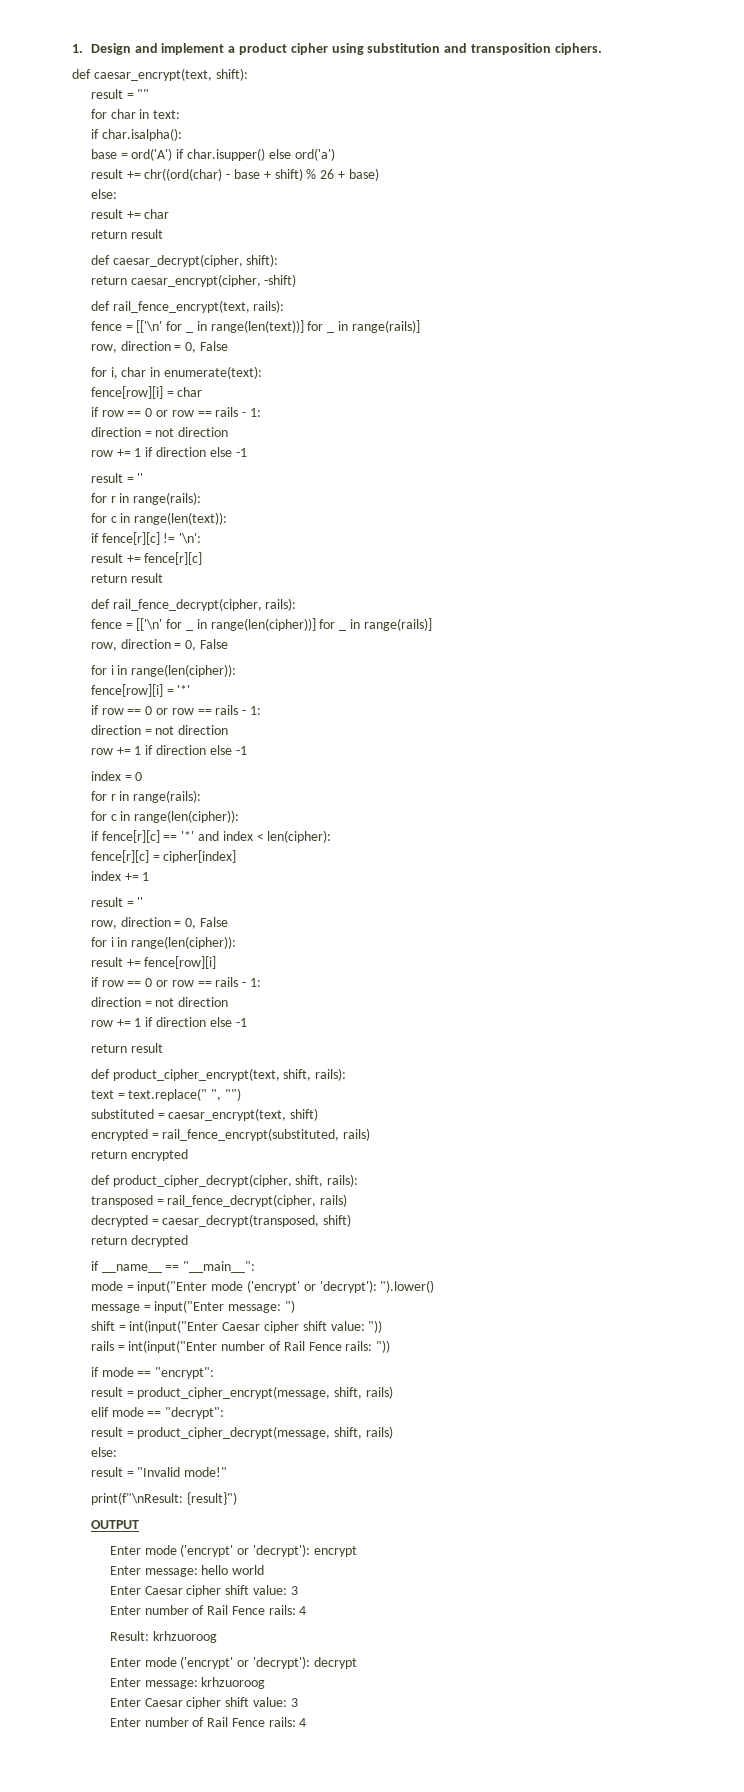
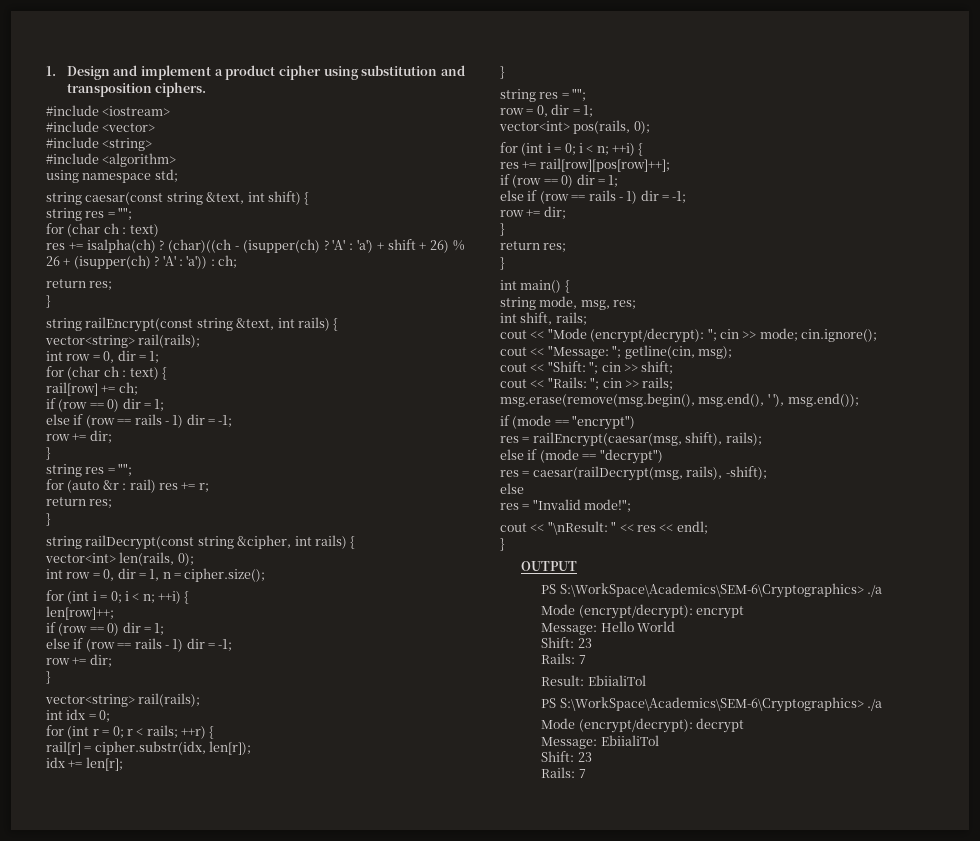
- def caesar_encrypt(text, shift):
- result = ""
- for char in text:
- if char.isalpha():
- base = ord('A') if char.isupper() else ord('a')
- result += chr((ord(char) - base + shift) % 26 + base)
- else:
- result += char
- return result
- def caesar_decrypt(cipher, shift):
- return caesar_encrypt(cipher, -shift)
- def rail_fence_encrypt(text, rails):
- fence = [['\n' for _ in range(len(text))] for _ in range(rails)]
- row, direction = 0, False
- for i, char in enumerate(text):
- fence[row][i] = char
- if row == 0 or row == rails - 1:
- direction = not direction
- row += 1 if direction else -1
- result = ''
- for r in range(rails):
- for c in range(len(text)):
- if fence[r][c] != '\n':
- result += fence[r][c]
- return result
- def rail_fence_decrypt(cipher, rails):
- fence = [['\n' for _ in range(len(cipher))] for _ in range(rails)]
- row, direction = 0, False
- for i in range(len(cipher)):
- fence[row][i] = '*'
- if row == 0 or row == rails - 1:
- direction = not direction
- row += 1 if direction else -1
- index = 0
- for r in range(rails):
- for c in range(len(cipher)):
- if fence[r][c] == '*' and index < len(cipher):
- fence[r][c] = cipher[index]
- index += 1
- result = ''
- row, direction = 0, False
- for i in range(len(cipher)):
- result += fence[row][i]
- if row == 0 or row == rails - 1:
- direction = not direction
- row += 1 if direction else -1
- return result
- def product_cipher_encrypt(text, shift, rails):
- text = text.replace(" ", "")
- substituted = caesar_encrypt(text, shift)
- encrypted = rail_fence_encrypt(substituted, rails)
- return encrypted
- def product_cipher_decrypt(cipher, shift, rails):
- transposed = rail_fence_decrypt(cipher, rails)
- decrypted = caesar_decrypt(transposed, shift)
- return decrypted
- if __name__ == "__main__":
- mode = input("Enter mode ('encrypt' or 'decrypt'): ").lower()
- message = input("Enter message: ")
- shift = int(input("Enter Caesar cipher shift value: "))
- rails = int(input("Enter number of Rail Fence rails: "))
- if mode == "encrypt":
- result = product_cipher_encrypt(message, shift, rails)
- elif mode == "decrypt":
- result = product_cipher_decrypt(message, shift, rails)
- else:
- result = "Invalid mode!"
- print(f"\nResult: {result}")
+ #include <iostream>
+ #include <vector>
+ #include <string>
+ #include <algorithm>
+ using namespace std;
+ string caesar(const string &text, int shift) {
+ string res = "";
+ for (char ch : text)
+ res += isalpha(ch) ? (char)((ch - (isupper(ch) ? 'A' : 'a') + shift + 26) % 26 + (isupper(ch) ? 'A' : 'a')) : ch;
+ return res;
+ }
+ string railEncrypt(const string &text, int rails) {
+ vector<string> rail(rails);
+ int row = 0, dir = 1;
+ for (char ch : text) {
+ rail[row] += ch;
+ if (row == 0) dir = 1;
+ else if (row == rails - 1) dir = -1;
+ row += dir;
+ }
+ string res = "";
+ for (auto &r : rail) res += r;
+ return res;
+ }
+ string railDecrypt(const string &cipher, int rails) {
+ vector<int> len(rails, 0);
+ int row = 0, dir = 1, n = cipher.size();
+ for (int i = 0; i < n; ++i) {
+ len[row]++;
+ if (row == 0) dir = 1;
+ else if (row == rails - 1) dir = -1;
+ row += dir;
+ }
+ vector<string> rail(rails);
+ int idx = 0;
+ for (int r = 0; r < rails; ++r) {
+ rail[r] = cipher.substr(idx, len[r]);
+ idx += len[r];
+ }
+ string res = "";
+ row = 0, dir = 1;
+ vector<int> pos(rails, 0);
+ for (int i = 0; i < n; ++i) {
+ res += rail[row][pos[row]++];
+ if (row == 0) dir = 1;
+ else if (row == rails - 1) dir = -1;
+ row += dir;
+ }
+ return res;
+ }
+ int main() {
+ string mode, msg, res;
+ int shift, rails;
+ cout << "Mode (encrypt/decrypt): "; cin >> mode; cin.ignore();
+ cout << "Message: "; getline(cin, msg);
+ cout << "Shift: "; cin >> shift;
+ cout << "Rails: "; cin >> rails;
+ msg.erase(remove(msg.begin(), msg.end(), ' '), msg.end());
+ if (mode == "encrypt")
+ res = railEncrypt(caesar(msg, shift), rails);
+ else if (mode == "decrypt")
+ res = caesar(railDecrypt(msg, rails), -shift);
+ else
+ res = "Invalid mode!";
+ cout << "\nResult: " << res << endl;
+ }
  OUTPUT
- Enter mode ('encrypt' or 'decrypt'): encrypt
- Enter message: hello world
- Enter Caesar cipher shift value: 3
- Enter number of Rail Fence rails: 4
- Result: krhzuoroog
- Enter mode ('encrypt' or 'decrypt'): decrypt
- Enter message: krhzuoroog
- Enter Caesar cipher shift value: 3
- Enter number of Rail Fence rails: 4
+ PS S:\WorkSpace\Academics\SEM-6\Cryptographics> ./a
+ Mode (encrypt/decrypt): encrypt
+ Message: Hello World
+ Shift: 23
+ Rails: 7
+ Result: EbiialiTol
+ PS S:\WorkSpace\Academics\SEM-6\Cryptographics> ./a
+ Mode (encrypt/decrypt): decrypt
+ Message: EbiialiTol
+ Shift: 23
+ Rails: 7

